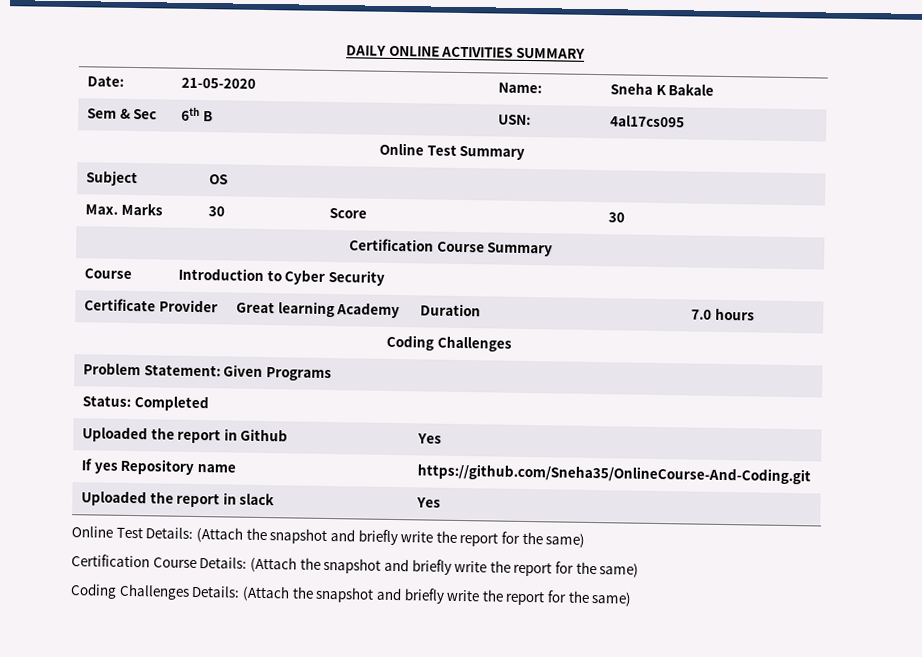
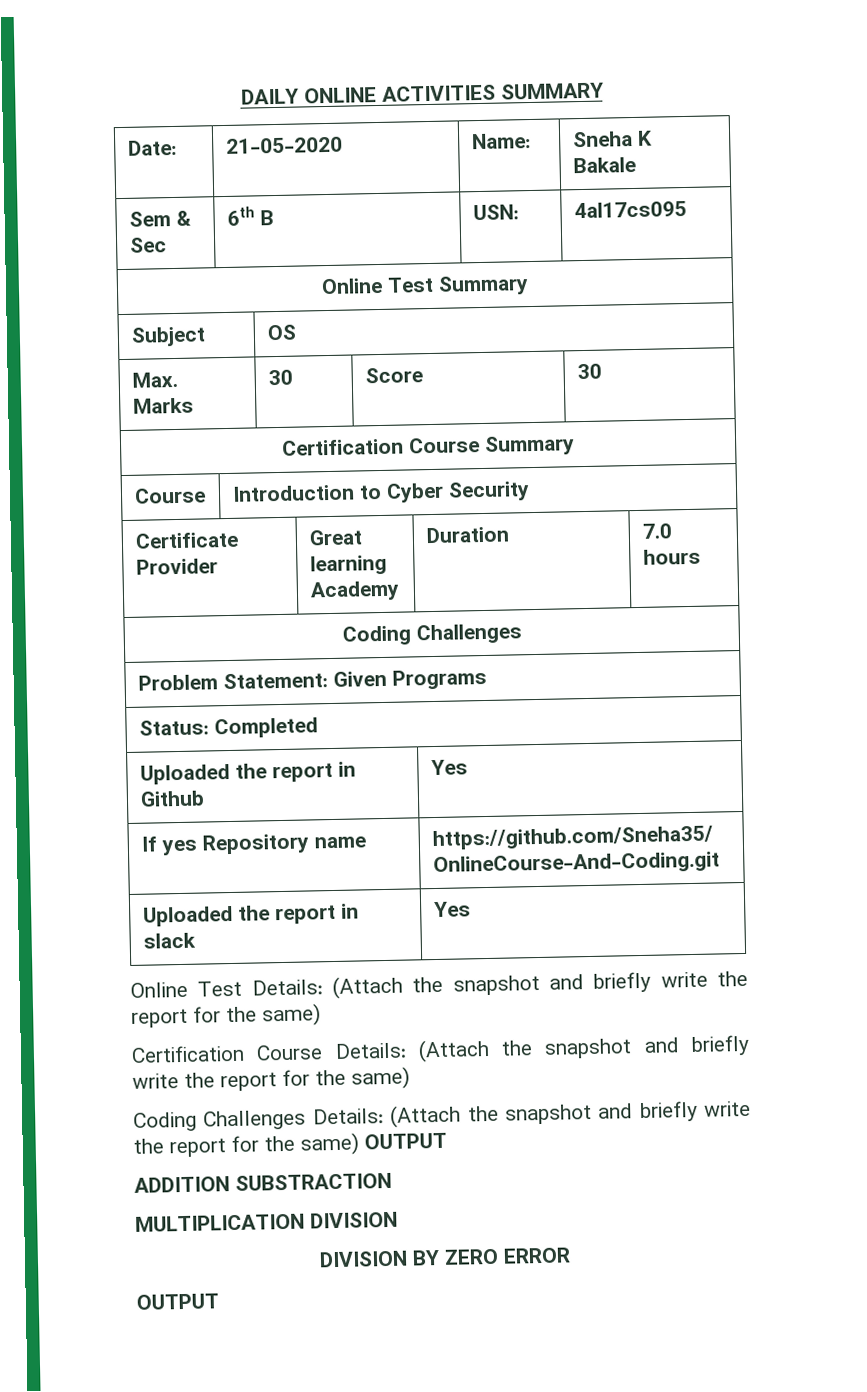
- Coding Challenges Details: (Attach the snapshot and briefly write the report for the same)
+ Coding Challenges Details: (Attach the snapshot and briefly write the report for the same) OUTPUT
+ ADDITION SUBSTRACTION
+ MULTIPLICATION DIVISION
+ DIVISION BY ZERO ERROR
+ OUTPUT

